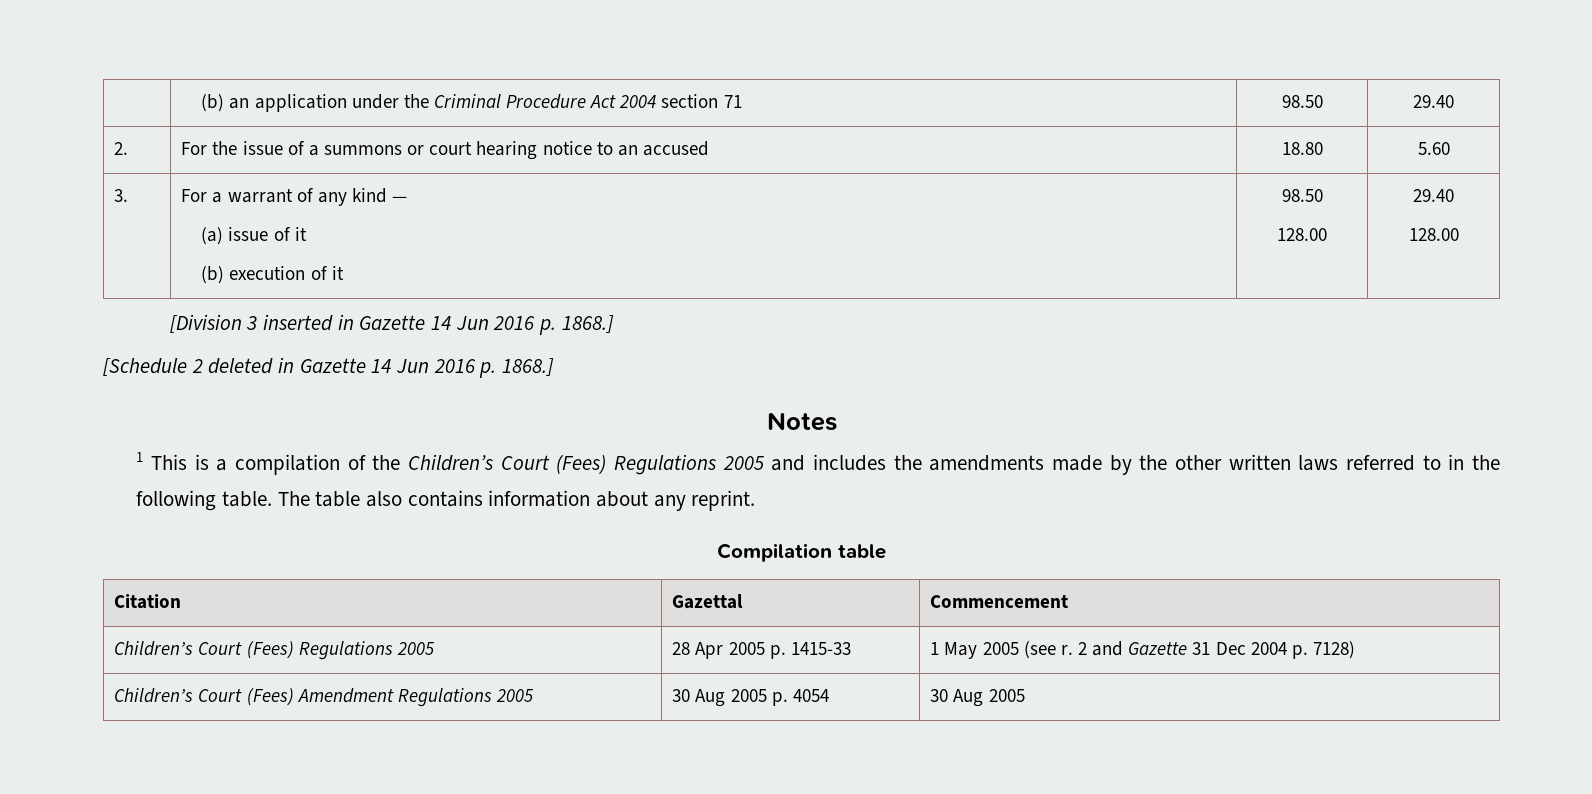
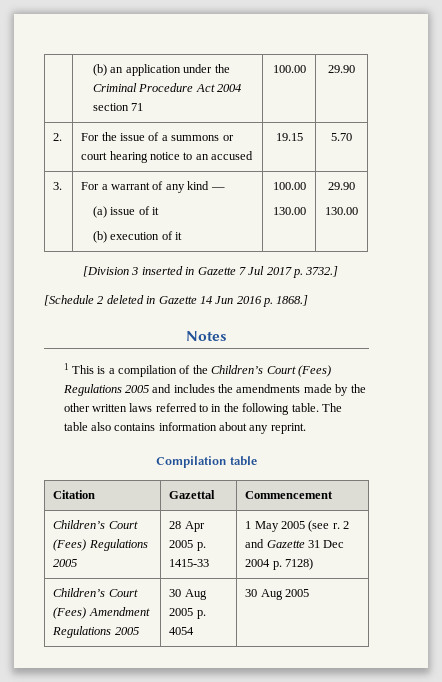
- | (b) an application under the Criminal Procedure Act 2004 section 71 | 98.50 | 29.40
+ | (b) an application under the Criminal Procedure Act 2004 section 71 | 100.00 | 29.90
- 2. | For the issue of a summons or court hearing notice to an accused | 18.80 | 5.60
+ 2. | For the issue of a summons or court hearing notice to an accused | 19.15 | 5.70
  3. | For a warrant of any kind —
  (a) issue of it
- (b) execution of it | 98.50
- 128.00 | 29.40
- 128.00
+ (b) execution of it | 100.00
+ 130.00 | 29.90
+ 130.00
- [Division 3 inserted in Gazette 14 Jun 2016 p. 1868.]
+ [Division 3 inserted in Gazette 7 Jul 2017 p. 3732.]

